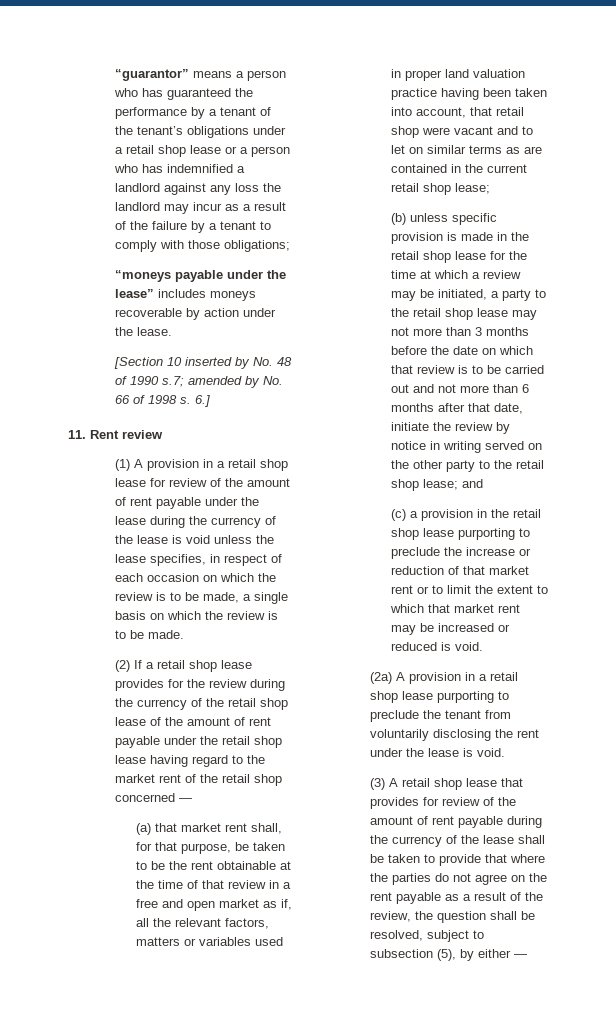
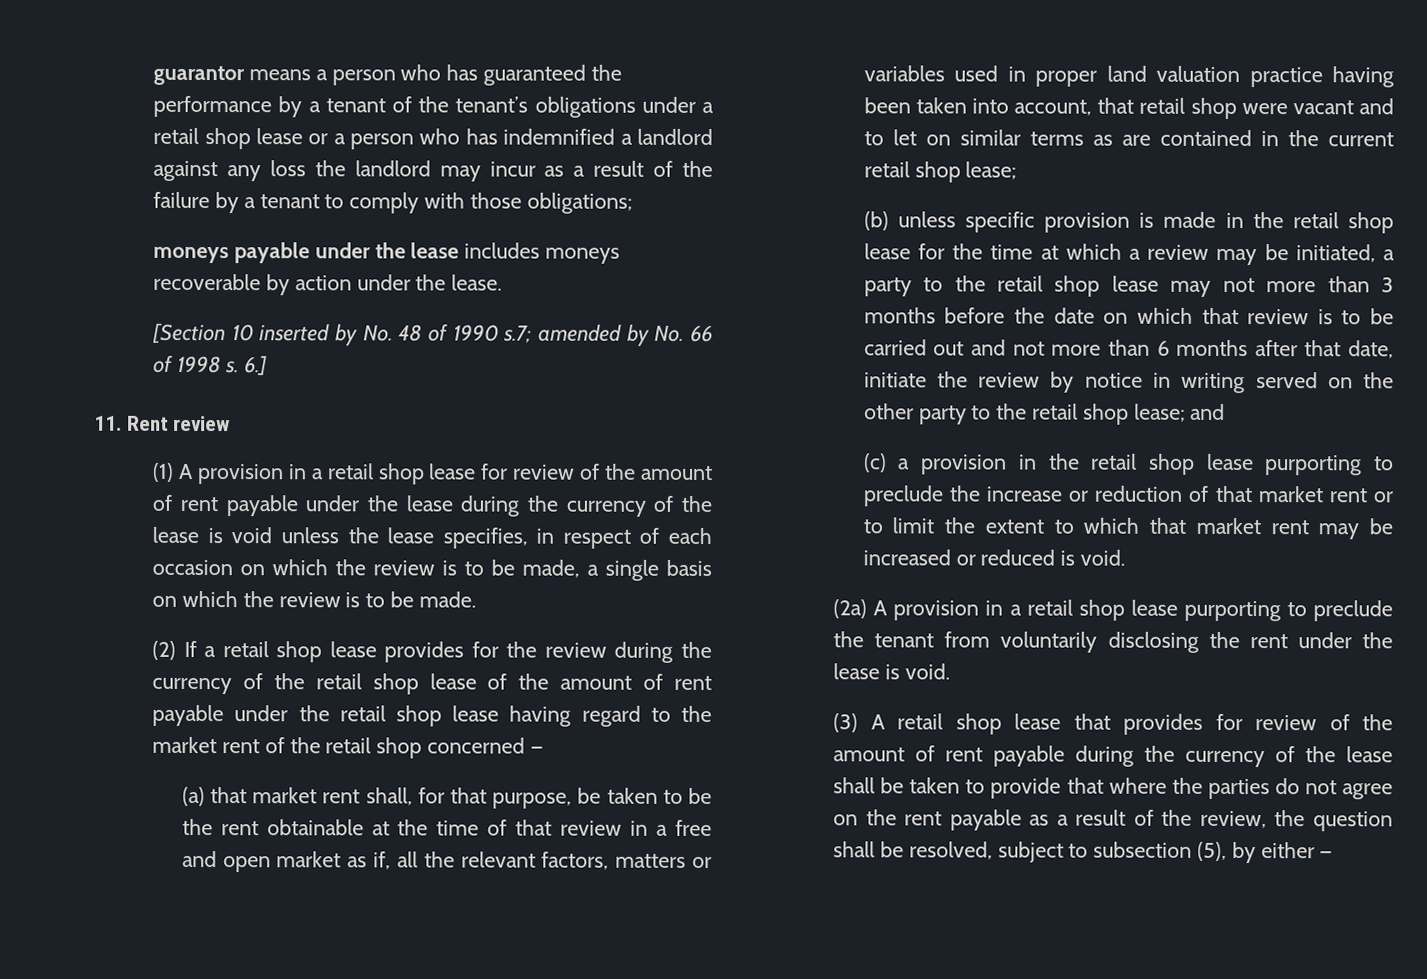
- “guarantor” means a person who has guaranteed the performance by a tenant of the tenant’s obligations under a retail shop lease or a person who has indemnified a landlord against any loss the landlord may incur as a result of the failure by a tenant to comply with those obligations;
+ guarantor means a person who has guaranteed the performance by a tenant of the tenant’s obligations under a retail shop lease or a person who has indemnified a landlord against any loss the landlord may incur as a result of the failure by a tenant to comply with those obligations;
- “moneys payable under the lease” includes moneys recoverable by action under the lease.
+ moneys payable under the lease includes moneys recoverable by action under the lease.

